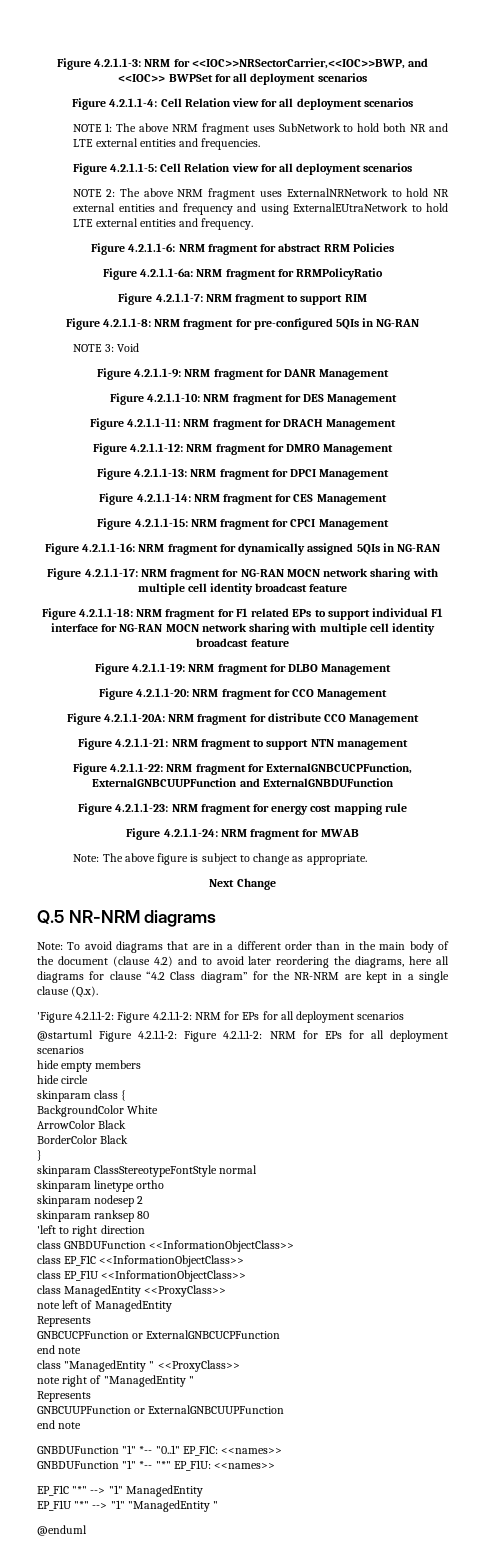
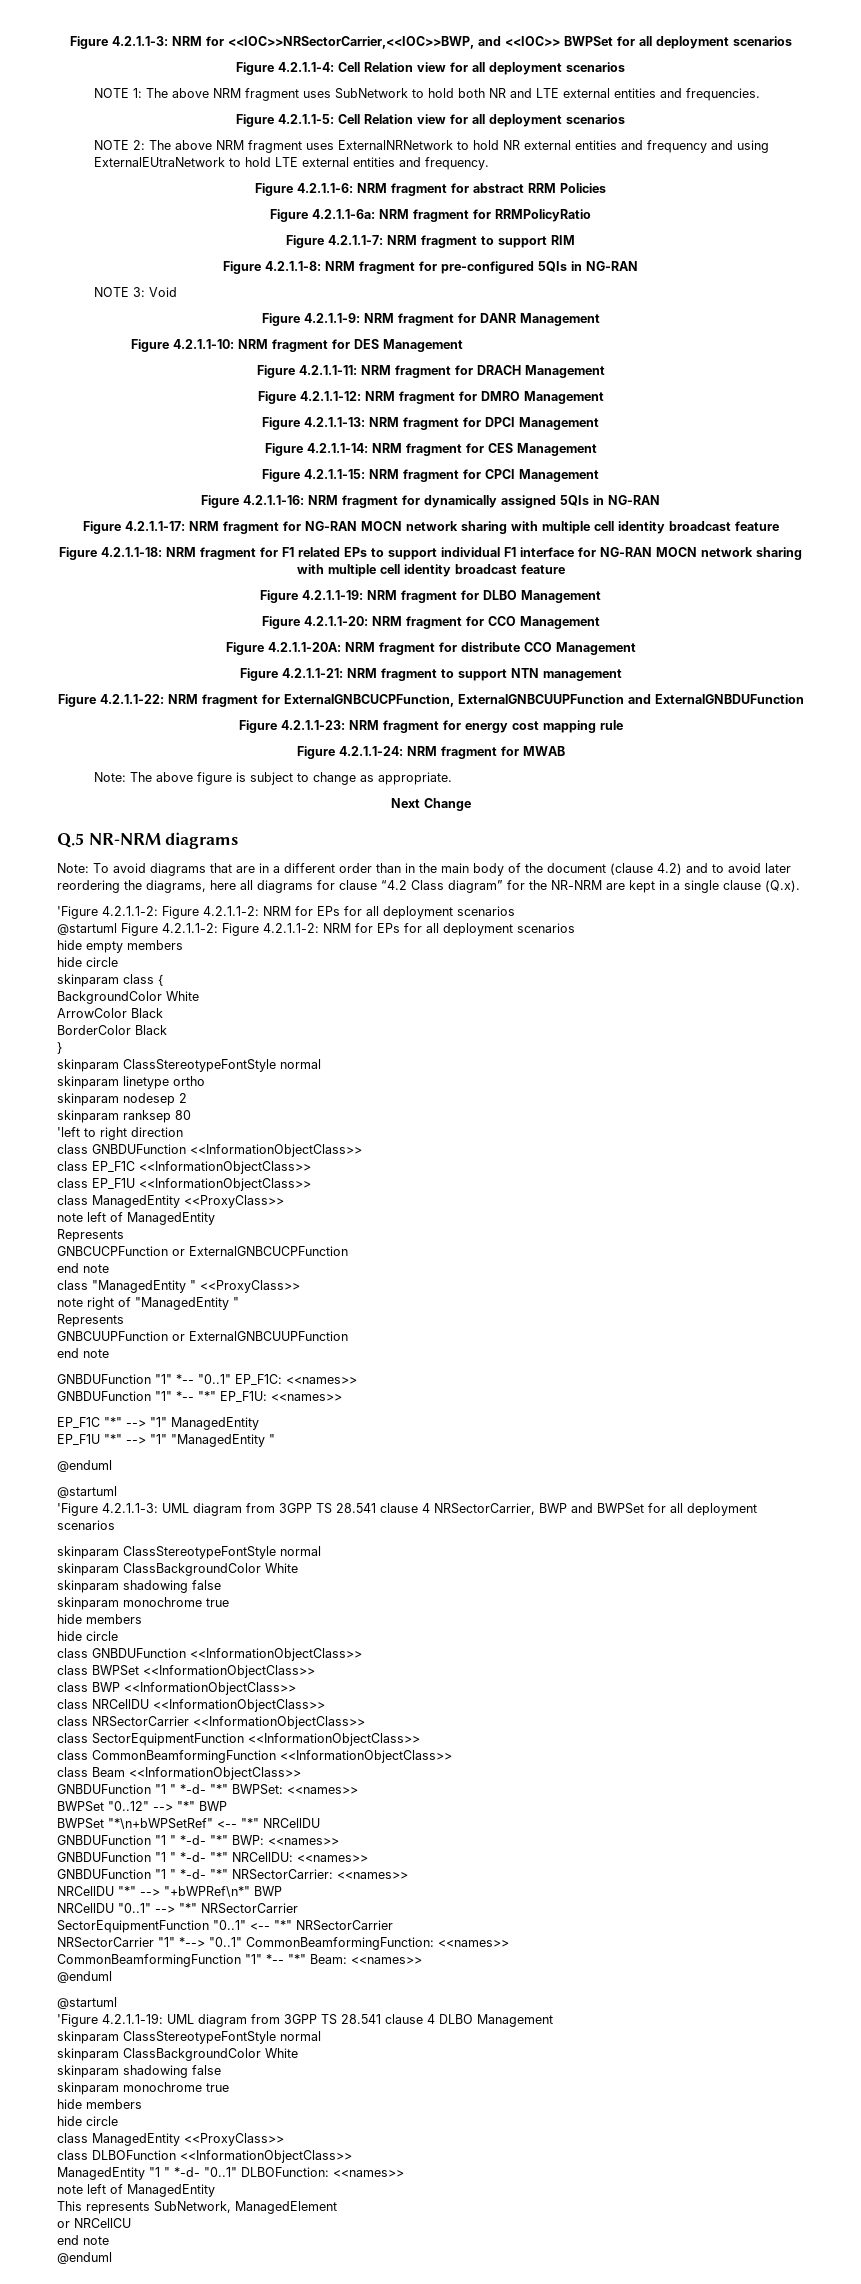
  EP_F1U "*" --> "1" "ManagedEntity "
+ @enduml
+ @startuml
+ 'Figure 4.2.1.1-3: UML diagram from 3GPP TS 28.541 clause 4 NRSectorCarrier, BWP and BWPSet for all deployment scenarios
+ skinparam ClassStereotypeFontStyle normal
+ skinparam ClassBackgroundColor White
+ skinparam shadowing false
+ skinparam monochrome true
+ hide members
+ hide circle
+ class GNBDUFunction <<InformationObjectClass>>
+ class BWPSet <<InformationObjectClass>>
+ class BWP <<InformationObjectClass>>
+ class NRCellDU <<InformationObjectClass>>
+ class NRSectorCarrier <<InformationObjectClass>>
+ class SectorEquipmentFunction <<InformationObjectClass>>
+ class CommonBeamformingFunction <<InformationObjectClass>>
+ class Beam <<InformationObjectClass>>
+ GNBDUFunction "1 " *-d- "*" BWPSet: <<names>>
+ BWPSet "0..12" --> "*" BWP
+ BWPSet "*\n+bWPSetRef" <-- "*" NRCellDU
+ GNBDUFunction "1 " *-d- "*" BWP: <<names>>
+ GNBDUFunction "1 " *-d- "*" NRCellDU: <<names>>
+ GNBDUFunction "1 " *-d- "*" NRSectorCarrier: <<names>>
+ NRCellDU "*" --> "+bWPRef\n*" BWP
+ NRCellDU "0..1" --> "*" NRSectorCarrier
+ SectorEquipmentFunction "0..1" <-- "*" NRSectorCarrier
+ NRSectorCarrier "1" *--> "0..1" CommonBeamformingFunction: <<names>>
+ CommonBeamformingFunction "1" *-- "*" Beam: <<names>>
+ @enduml
+ @startuml
+ 'Figure 4.2.1.1-19: UML diagram from 3GPP TS 28.541 clause 4 DLBO Management
+ skinparam ClassStereotypeFontStyle normal
+ skinparam ClassBackgroundColor White
+ skinparam shadowing false
+ skinparam monochrome true
+ hide members
+ hide circle
+ class ManagedEntity <<ProxyClass>>
+ class DLBOFunction <<InformationObjectClass>>
+ ManagedEntity "1 " *-d- "0..1" DLBOFunction: <<names>>
+ note left of ManagedEntity
+ This represents SubNetwork, ManagedElement
+ or NRCellCU
+ end note

